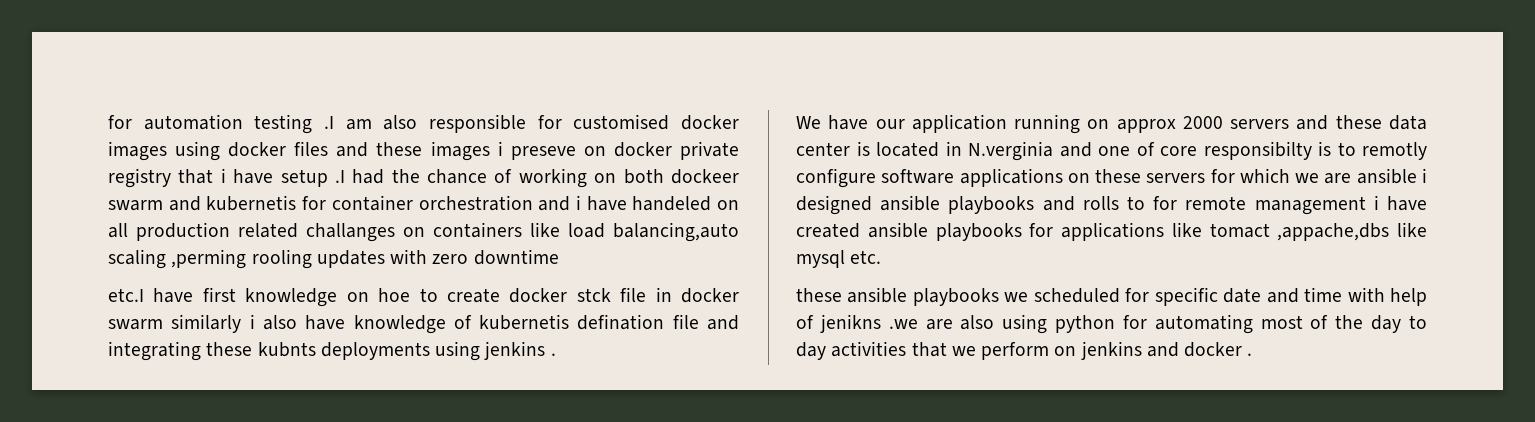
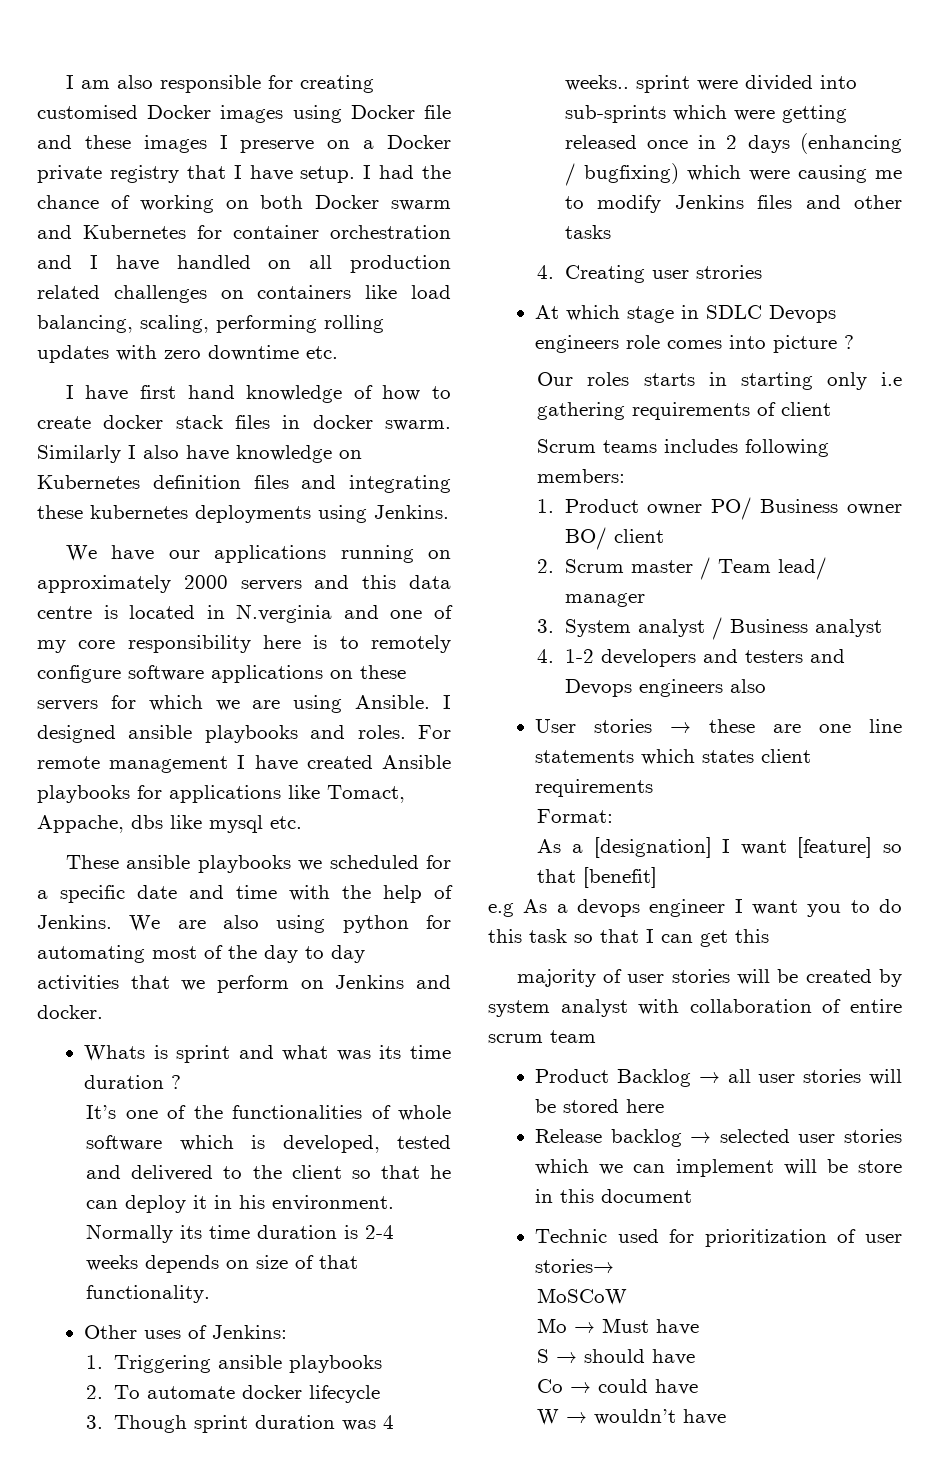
- for automation testing .I am also responsible for customised docker images using docker files and these images i preseve on docker private registry that i have setup .I had the chance of working on both dockeer swarm and kubernetis for container orchestration and i have handeled on all production related challanges on containers like load balancing,auto scaling ,perming rooling updates with zero downtime
- etc.I have first knowledge on hoe to create docker stck file in docker swarm similarly i also have knowledge of kubernetis defination file and integrating these kubnts deployments using jenkins .
+ I am also responsible for creating customised Docker images using Docker file and these images I preserve on a Docker private registry that I have setup. I had the chance of working on both Docker swarm and Kubernetes for container orchestration and I have handled on all production related challenges on containers like load balancing, scaling, performing rolling updates with zero downtime etc.
+ I have first hand knowledge of how to create docker stack files in docker swarm. Similarly I also have knowledge on Kubernetes definition files and integrating these kubernetes deployments using Jenkins.
- We have our application running on approx 2000 servers and these data center is located in N.verginia and one of core responsibilty is to remotly configure software applications on these servers for which we are ansible i designed ansible playbooks and rolls to for remote management i have created ansible playbooks for applications like tomact ,appache,dbs like mysql etc.
+ We have our applications running on approximately 2000 servers and this data centre is located in N.verginia and one of my core responsibility here is to remotely configure software applications on these servers for which we are using Ansible. I designed ansible playbooks and roles. For remote management I have created Ansible playbooks for applications like Tomact, Appache, dbs like mysql etc.
- these ansible playbooks we scheduled for specific date and time with help of jenikns .we are also using python for automating most of the day to day activities that we perform on jenkins and docker .
+ These ansible playbooks we scheduled for a specific date and time with the help of Jenkins. We are also using python for automating most of the day to day activities that we perform on Jenkins and docker.
+ Whats is sprint and what was its time duration ?
+ It’s one of the functionalities of whole software which is developed, tested and delivered to the client so that he can deploy it in his environment. Normally its time duration is 2-4 weeks depends on size of that functionality.
+ Other uses of Jenkins:
+ 1. Triggering ansible playbooks
+ 2. To automate docker lifecycle
+ 3. Though sprint duration was 4 weeks.. sprint were divided into sub-sprints which were getting released once in 2 days (enhancing / bugfixing) which were causing me to modify Jenkins files and other tasks
+ 4. Creating user strories
+ At which stage in SDLC Devops engineers role comes into picture ?
+ Our roles starts in starting only i.e gathering requirements of client
+ Scrum teams includes following members:
+ 1. Product owner PO/ Business owner BO/ client
+ 2. Scrum master / Team lead/ manager
+ 3. System analyst / Business analyst
+ 4. 1-2 developers and testers and Devops engineers also
+ User stories → these are one line statements which states client requirements
+ Format:
+ As a [designation] I want [feature] so that [benefit]
+ e.g As a devops engineer I want you to do this task so that I can get this
+ majority of user stories will be created by system analyst with collaboration of entire scrum team
+ Product Backlog → all user stories will be stored here
+ Release backlog → selected user stories which we can implement will be store in this document
+ Technic used for prioritization of user stories→
+ MoSCoW
+ Mo → Must have
+ S → should have
+ Co → could have
+ W → wouldn’t have

